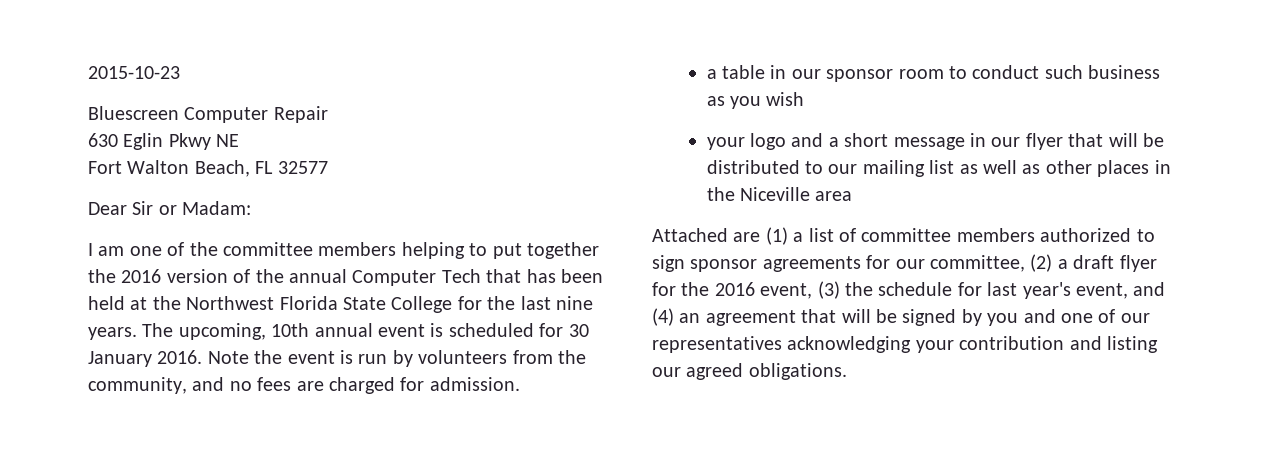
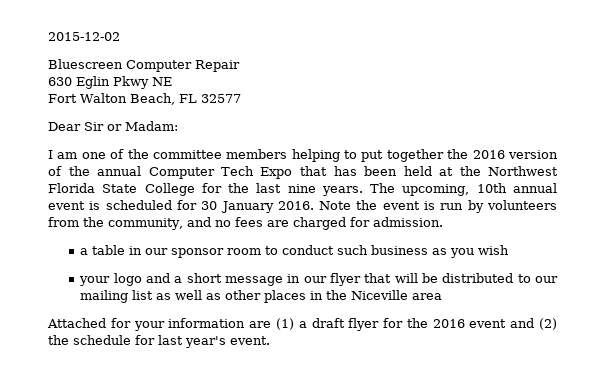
- 2015-10-23
+ 2015-12-02
- I am one of the committee members helping to put together the 2016 version of the annual Computer Tech that has been held at the Northwest Florida State College for the last nine years.
+ I am one of the committee members helping to put together the 2016 version of the annual Computer Tech Expo that has been held at the Northwest Florida State College for the last nine years.
- Attached are (1) a list of committee members authorized to sign sponsor agreements for our committee, (2) a draft flyer for the 2016 event, (3) the schedule for last year's event, and (4) an agreement that will be signed by you and one of our representatives acknowledging your contribution and listing our agreed obligations.
+ Attached for your information are (1) a draft flyer for the 2016 event and (2) the schedule for last year's event.

